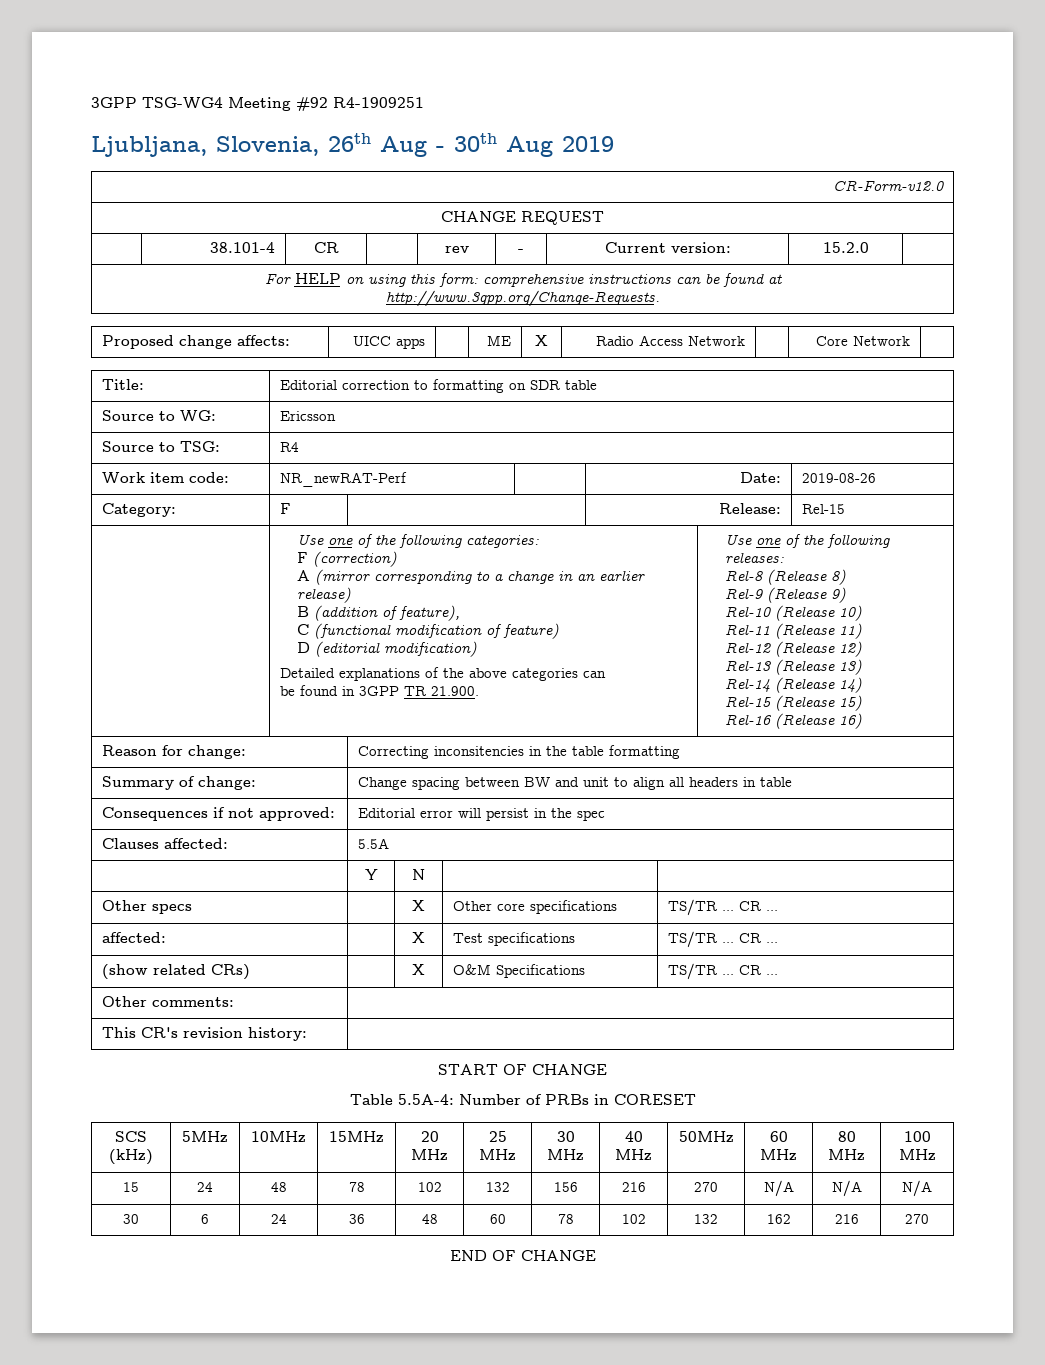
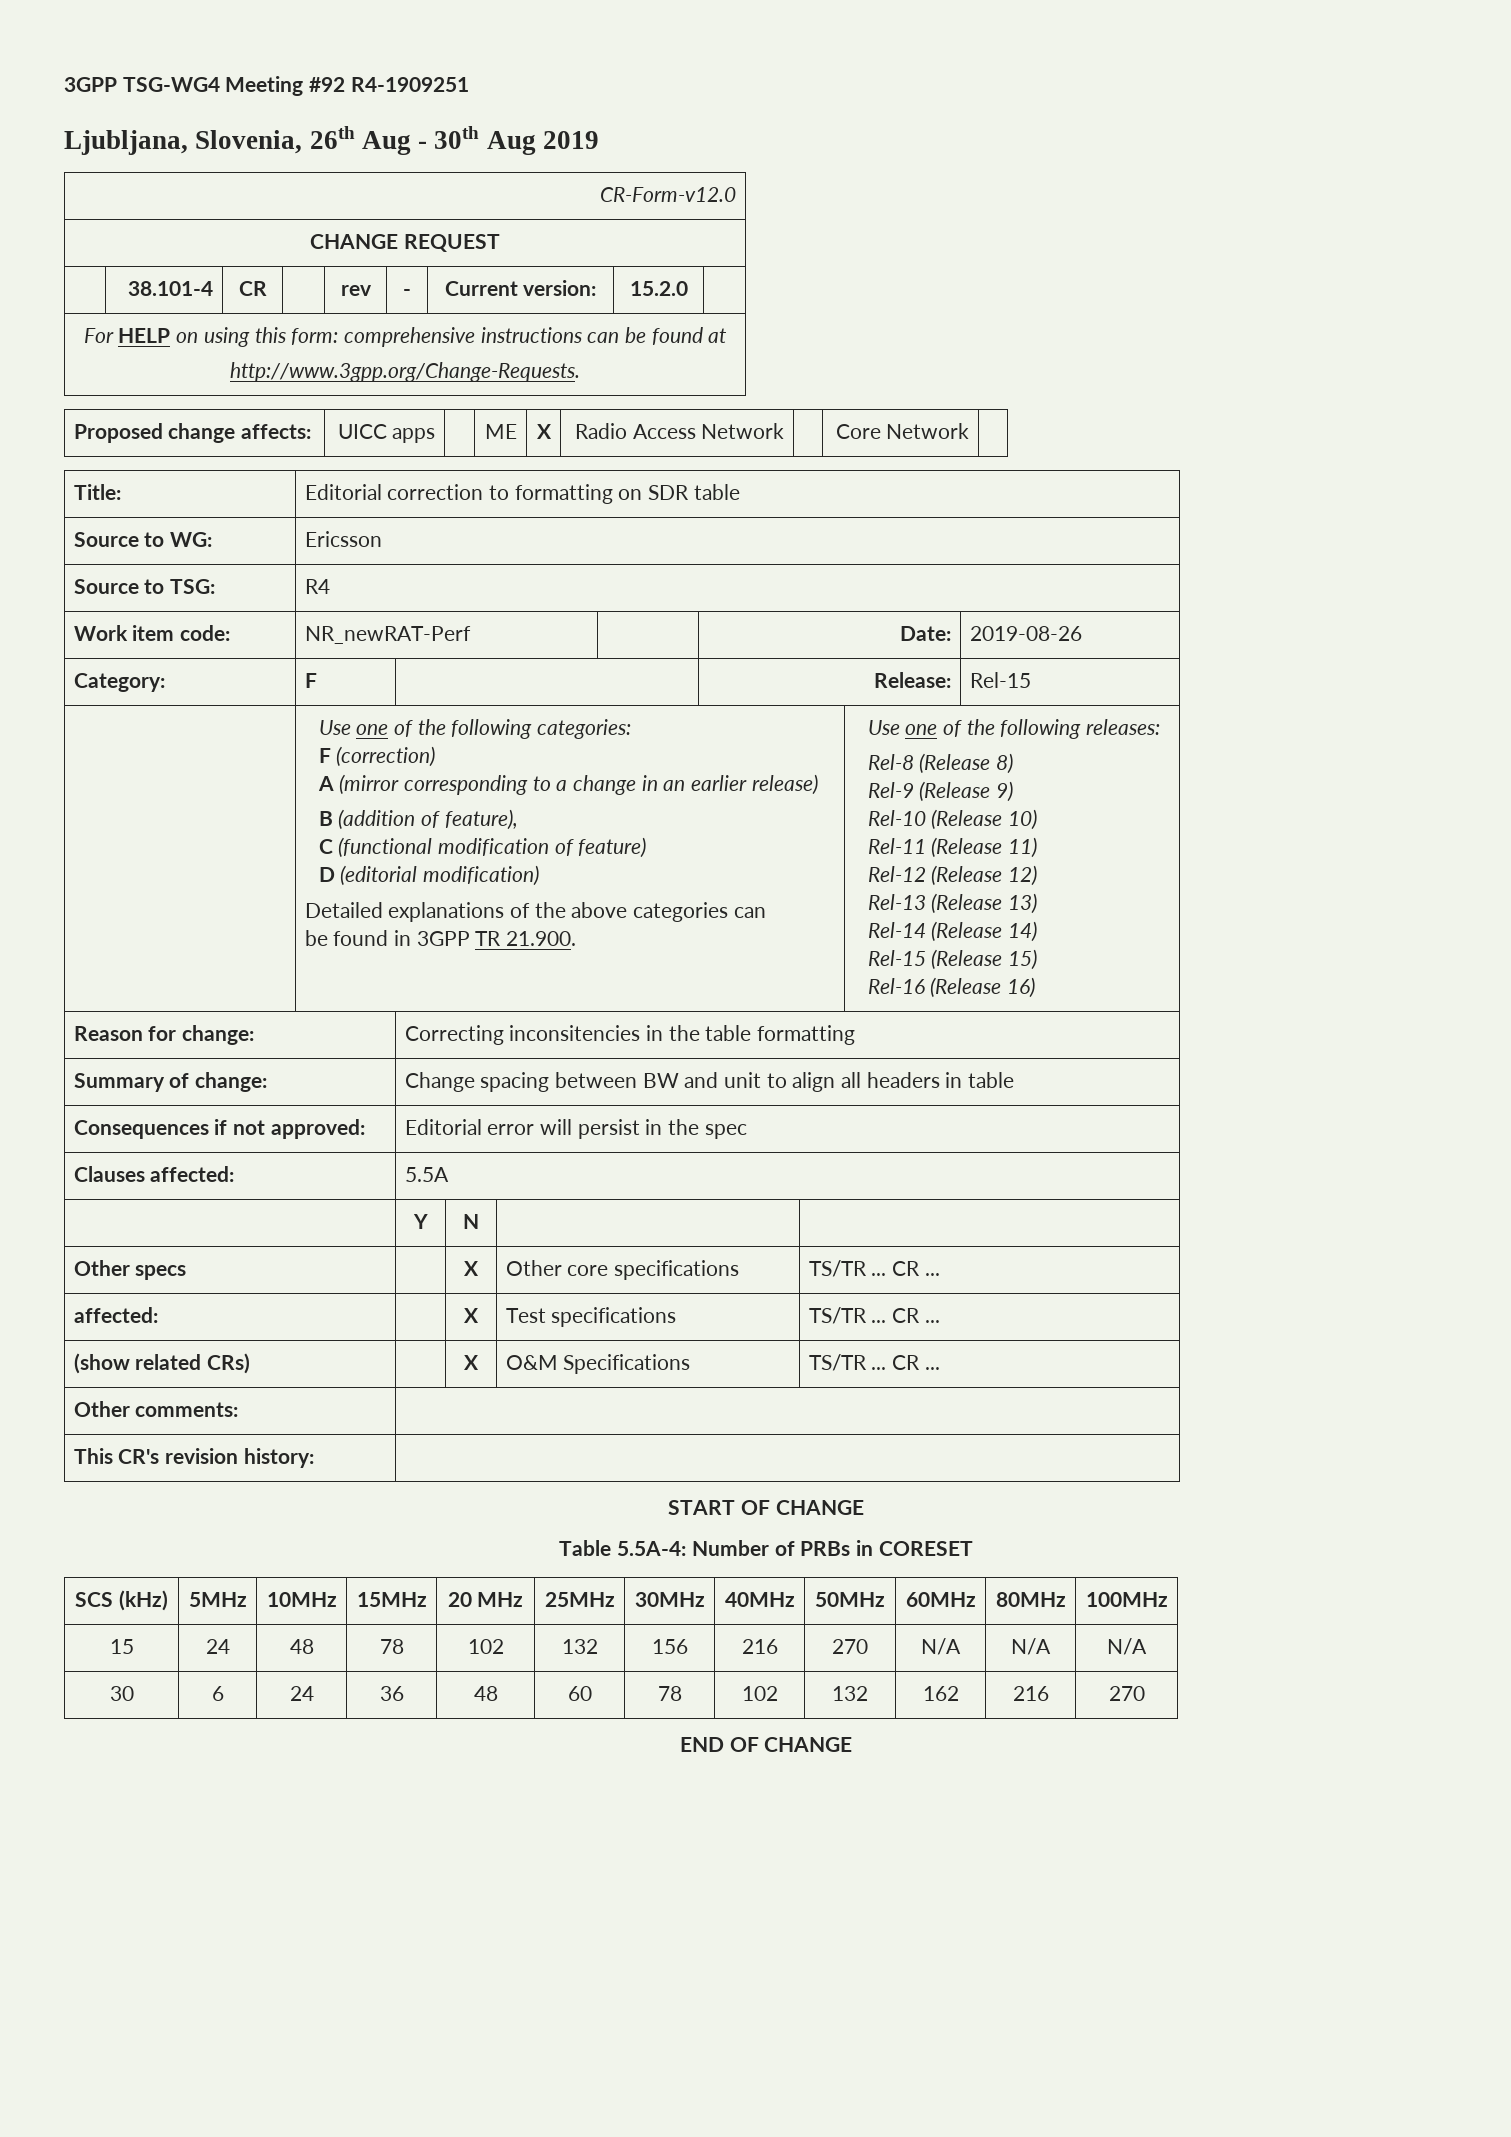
- SCS (kHz) | 5MHz | 10MHz | 15MHz | 20 MHz | 25 MHz | 30 MHz | 40 MHz | 50MHz | 60 MHz | 80 MHz | 100 MHz
+ SCS (kHz) | 5MHz | 10MHz | 15MHz | 20 MHz | 25MHz | 30MHz | 40MHz | 50MHz | 60MHz | 80MHz | 100MHz

